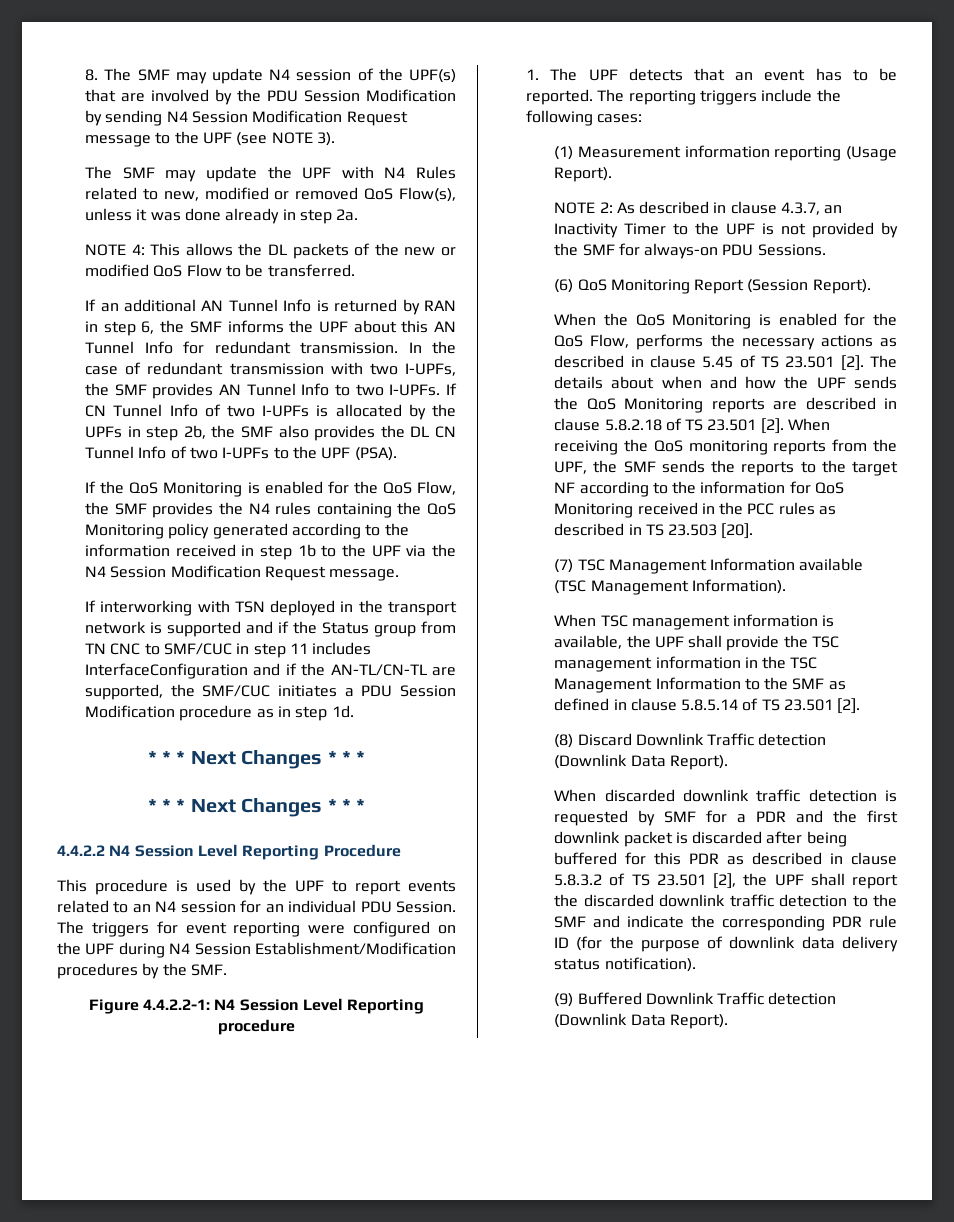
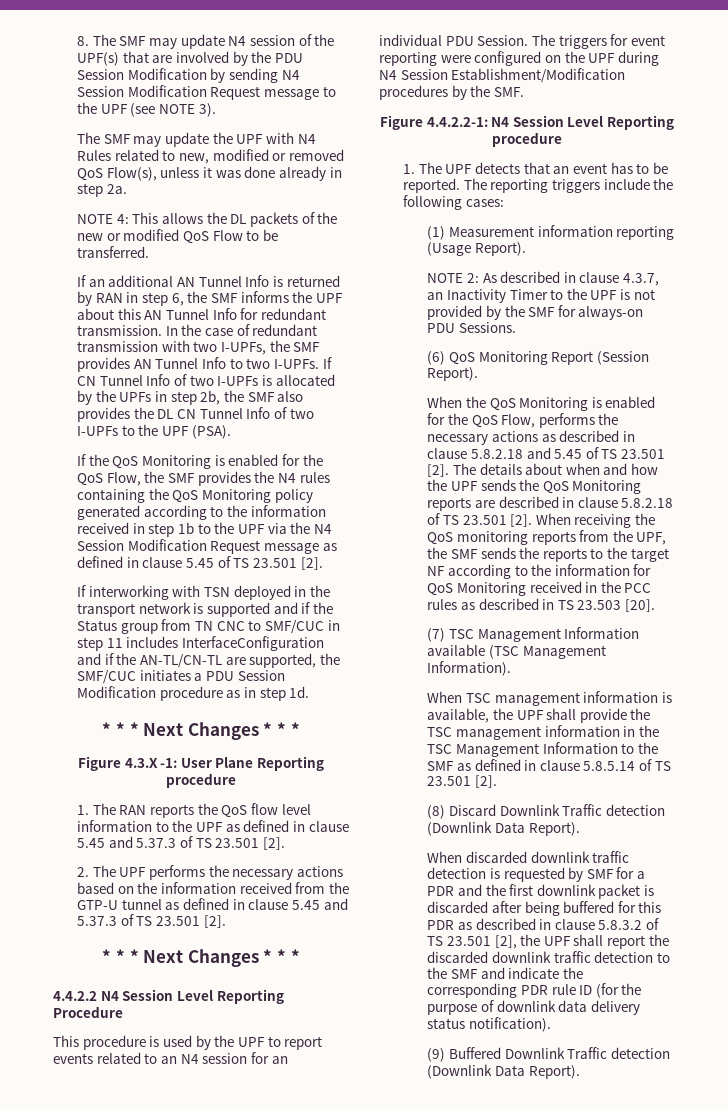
- If the QoS Monitoring is enabled for the QoS Flow, the SMF provides the N4 rules containing the QoS Monitoring policy generated according to the information received in step 1b to the UPF via the N4 Session Modification Request message.
+ If the QoS Monitoring is enabled for the QoS Flow, the SMF provides the N4 rules containing the QoS Monitoring policy generated according to the information received in step 1b to the UPF via the N4 Session Modification Request message as defined in clause 5.45 of TS 23.501 [2].
+ Figure 4.3.X -1: User Plane Reporting procedure
+ 1. The RAN reports the QoS flow level information to the UPF as defined in clause 5.45 and 5.37.3 of TS 23.501 [2].
+ 2. The UPF performs the necessary actions based on the information received from the GTP-U tunnel as defined in clause 5.45 and 5.37.3 of TS 23.501 [2].
- When the QoS Monitoring is enabled for the QoS Flow, performs the necessary actions as described in clause 5.45 of TS 23.501 [2].
+ When the QoS Monitoring is enabled for the QoS Flow, performs the necessary actions as described in clause 5.8.2.18 and 5.45 of TS 23.501 [2].

